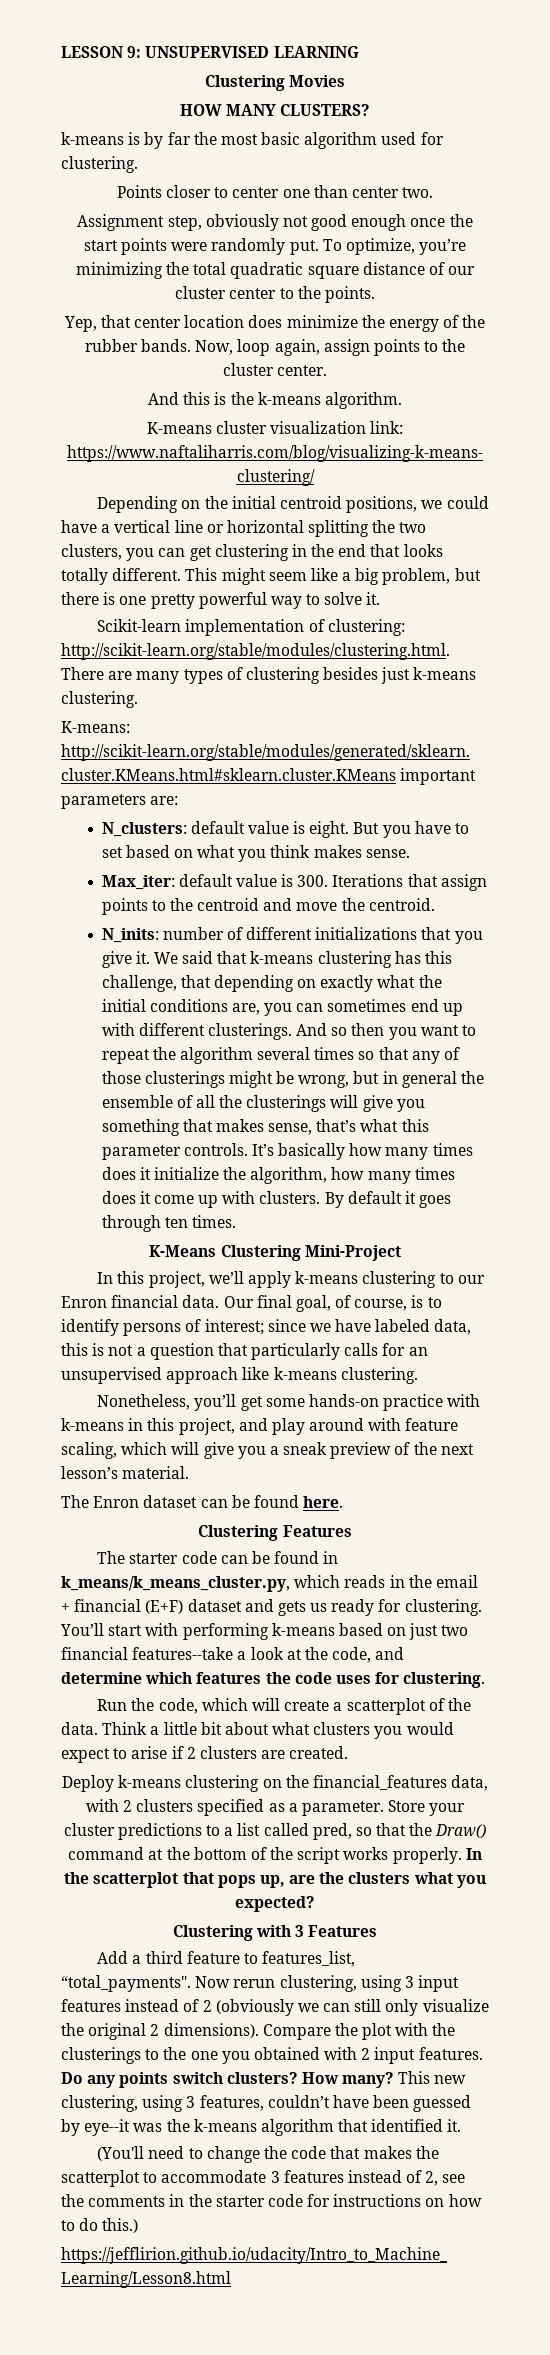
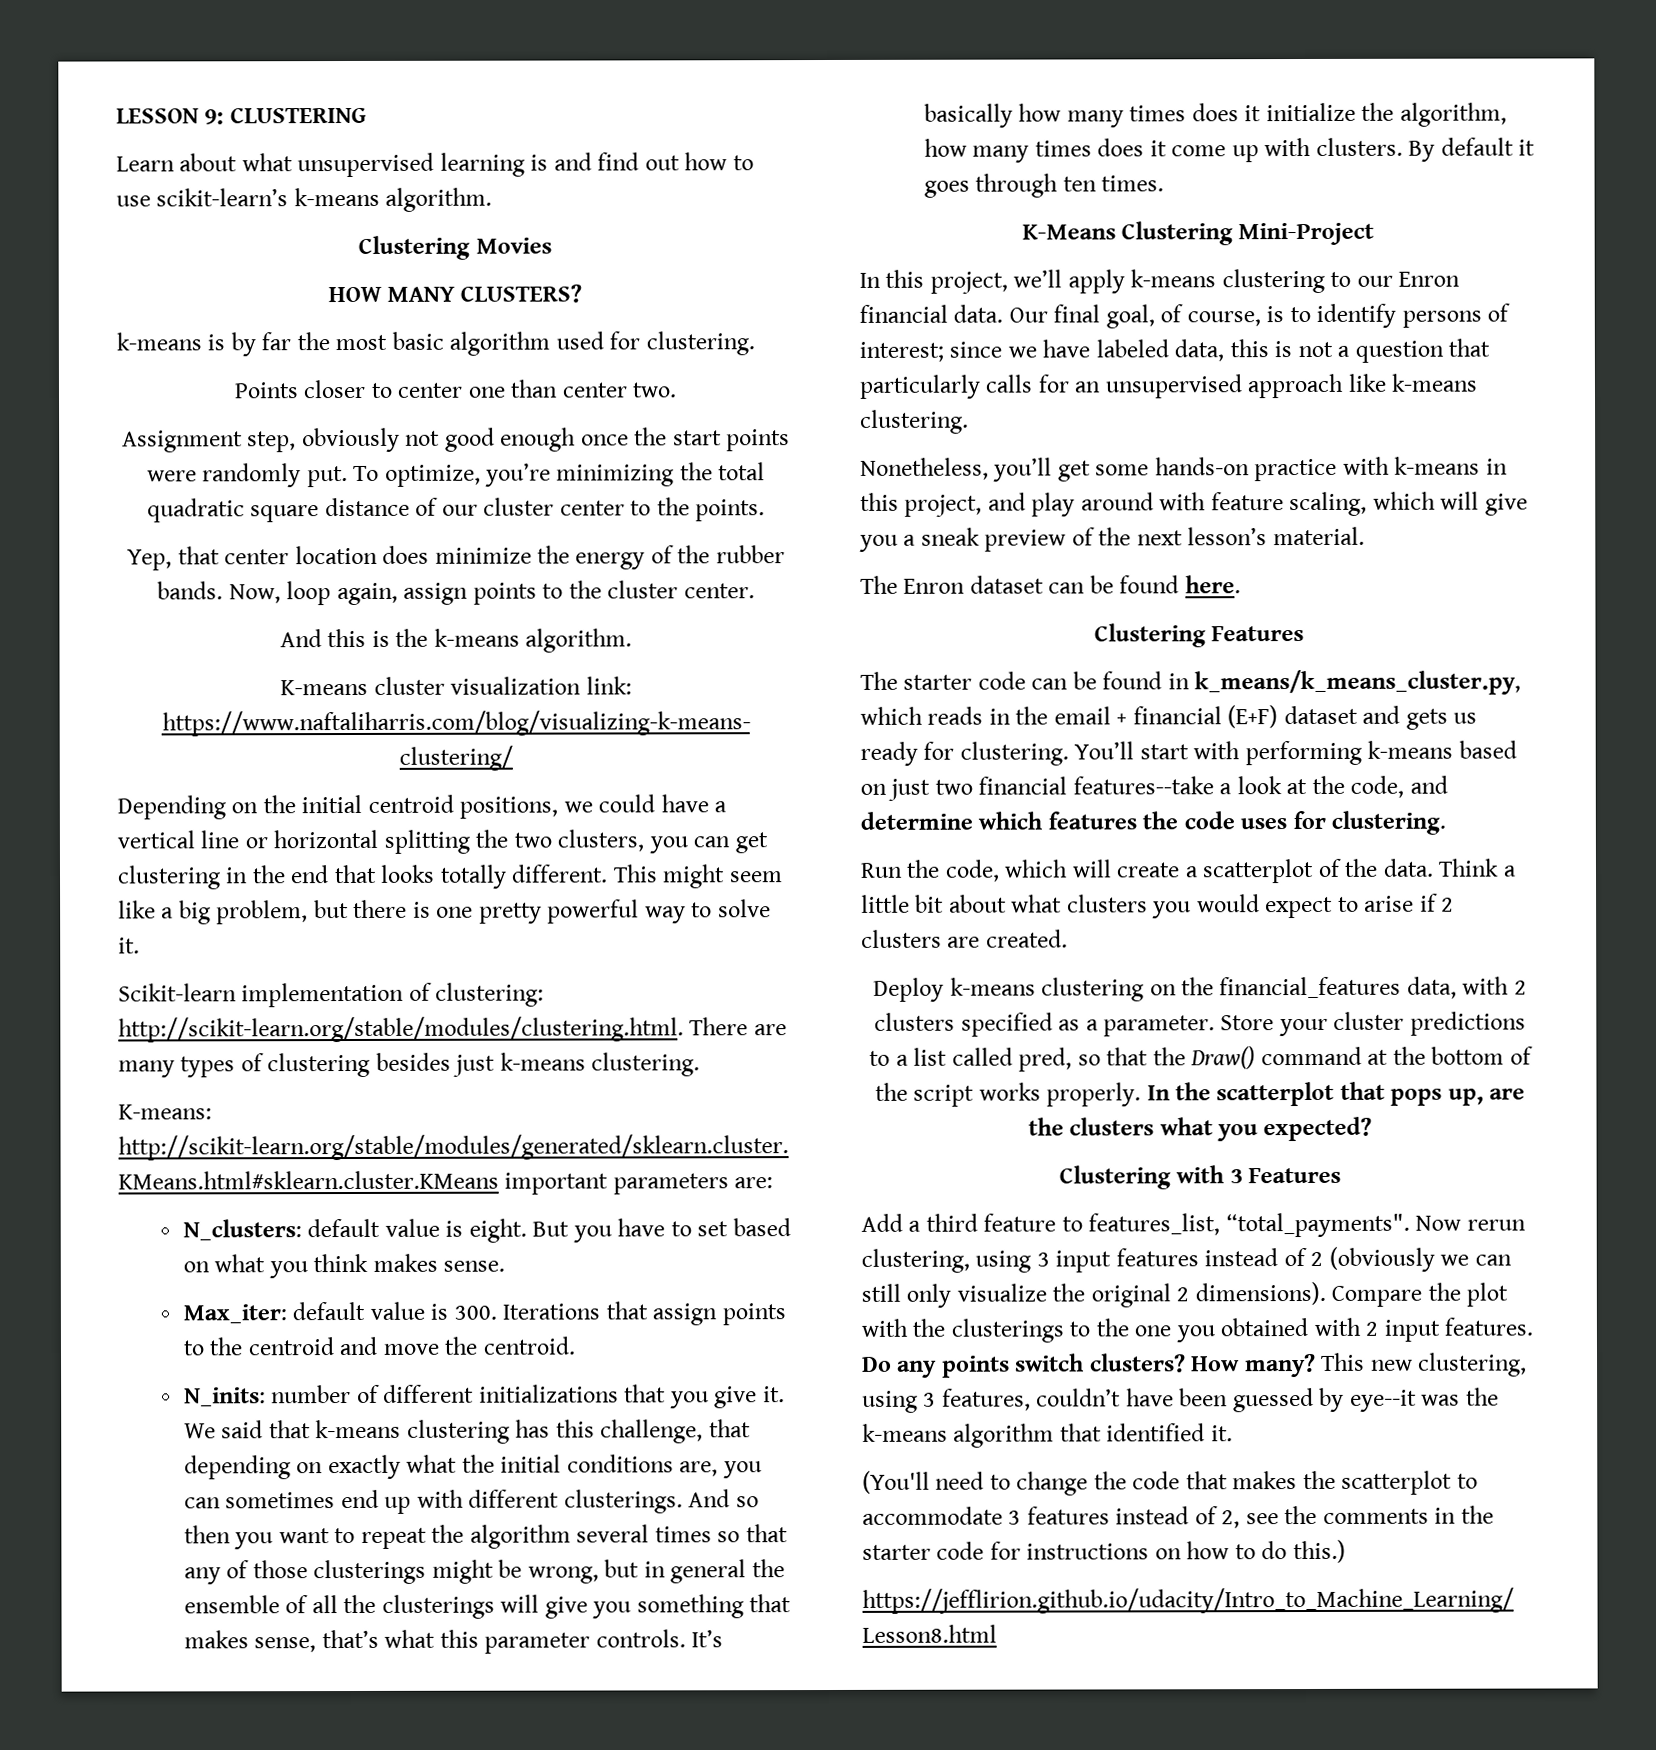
- LESSON 9: UNSUPERVISED LEARNING
+ LESSON 9: CLUSTERING
+ Learn about what unsupervised learning is and find out how to use scikit-learn’s k-means algorithm.

